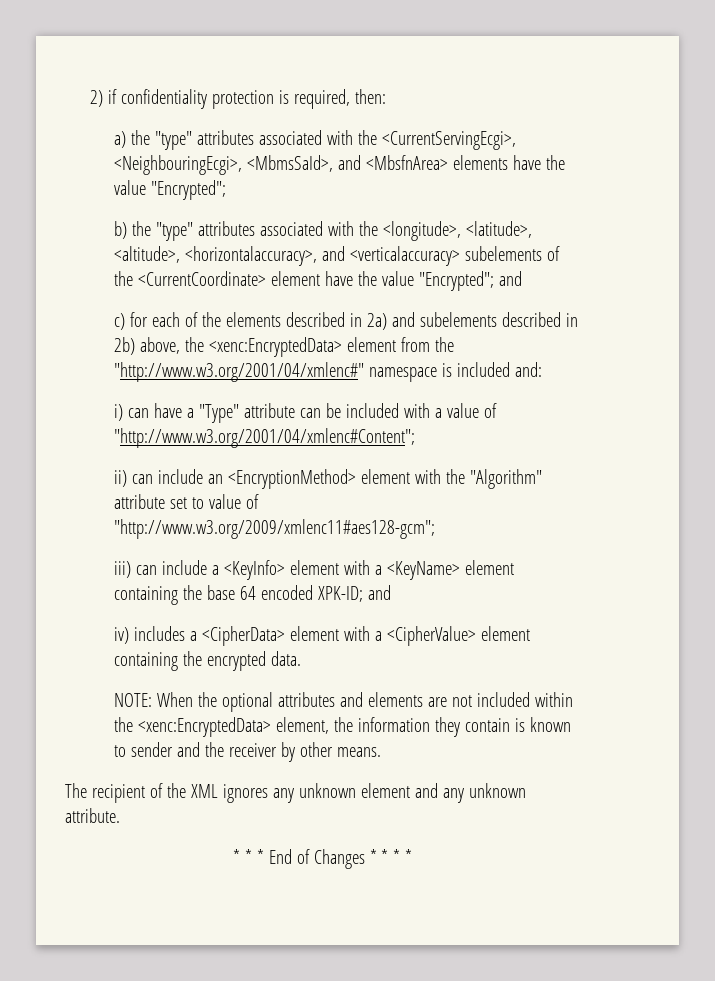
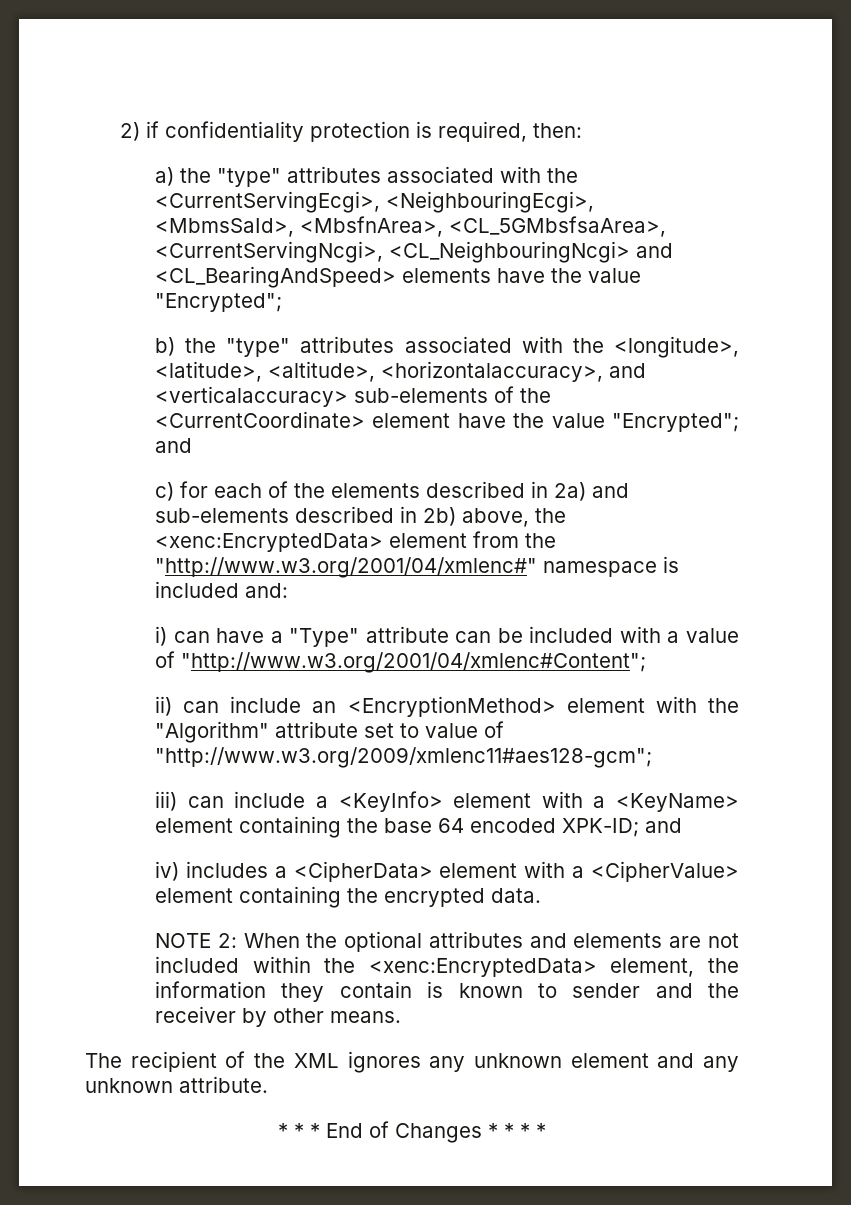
- a) the "type" attributes associated with the <CurrentServingEcgi>, <NeighbouringEcgi>, <MbmsSaId>, and <MbsfnArea> elements have the value "Encrypted";
+ a) the "type" attributes associated with the <CurrentServingEcgi>, <NeighbouringEcgi>, <MbmsSaId>, <MbsfnArea>, <CL_5GMbsfsaArea>, <CurrentServingNcgi>, <CL_NeighbouringNcgi> and <CL_BearingAndSpeed> elements have the value "Encrypted";
- b) the "type" attributes associated with the <longitude>, <latitude>, <altitude>, <horizontalaccuracy>, and <verticalaccuracy> subelements of the <CurrentCoordinate> element have the value "Encrypted"; and
+ b) the "type" attributes associated with the <longitude>, <latitude>, <altitude>, <horizontalaccuracy>, and <verticalaccuracy> sub-elements of the <CurrentCoordinate> element have the value "Encrypted"; and
- c) for each of the elements described in 2a) and subelements described in 2b) above, the <xenc:EncryptedData> element from the "http://www.w3.org/2001/04/xmlenc#" namespace is included and:
+ c) for each of the elements described in 2a) and sub-elements described in 2b) above, the <xenc:EncryptedData> element from the "http://www.w3.org/2001/04/xmlenc#" namespace is included and:
- NOTE: When the optional attributes and elements are not included within the <xenc:EncryptedData> element, the information they contain is known to sender and the receiver by other means.
+ NOTE 2: When the optional attributes and elements are not included within the <xenc:EncryptedData> element, the information they contain is known to sender and the receiver by other means.

